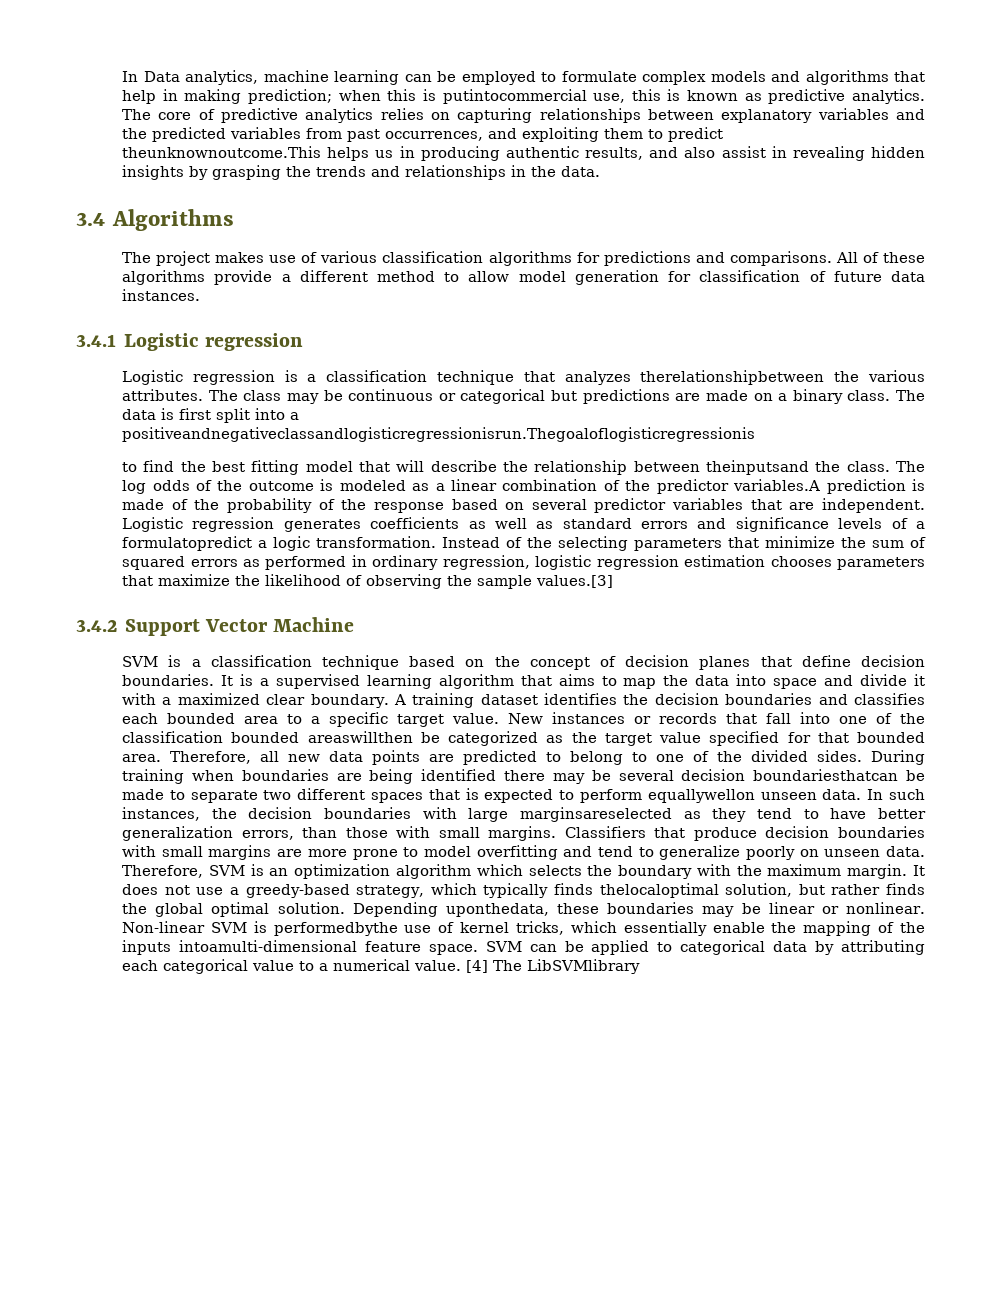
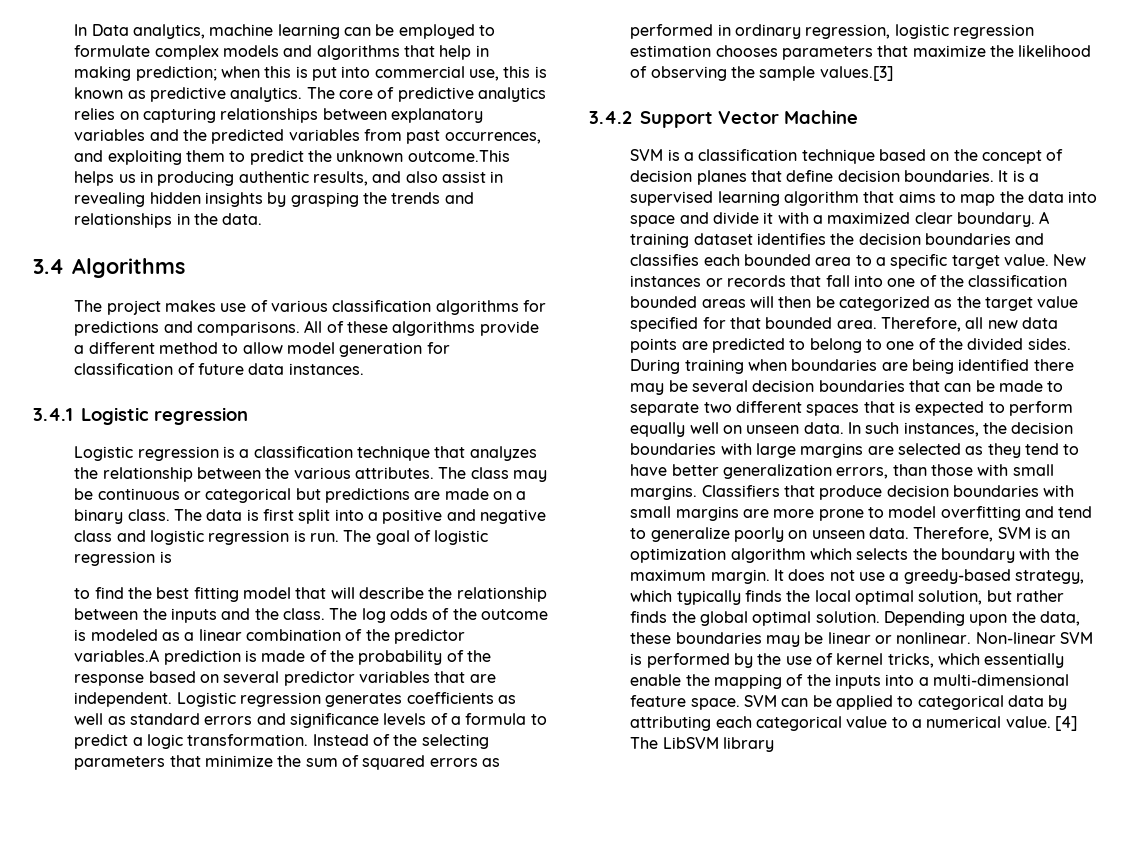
- In Data analytics, machine learning can be employed to formulate complex models and algorithms that help in making prediction; when this is putintocommercial use, this is known as predictive analytics.
+ In Data analytics, machine learning can be employed to formulate complex models and algorithms that help in making prediction; when this is put into commercial use, this is known as predictive analytics.
- The core of predictive analytics relies on capturing relationships between explanatory variables and the predicted variables from past occurrences, and exploiting them to predict theunknownoutcome.This helps us in producing authentic results, and also assist in revealing hidden insights by grasping the trends and relationships in the data.
+ The core of predictive analytics relies on capturing relationships between explanatory variables and the predicted variables from past occurrences, and exploiting them to predict the unknown outcome.This helps us in producing authentic results, and also assist in revealing hidden insights by grasping the trends and relationships in the data.
- Logistic regression is a classification technique that analyzes therelationshipbetween the various attributes.
+ Logistic regression is a classification technique that analyzes the relationship between the various attributes.
- The data is first split into a positiveandnegativeclassandlogisticregressionisrun.Thegoaloflogisticregressionis
+ The data is first split into a positive and negative class and logistic regression is run. The goal of logistic regression is
- to find the best fitting model that will describe the relationship between theinputsand the class.
+ to find the best fitting model that will describe the relationship between the inputs and the class.
- Logistic regression generates coefficients as well as standard errors and significance levels of a formulatopredict a logic transformation.
+ Logistic regression generates coefficients as well as standard errors and significance levels of a formula to predict a logic transformation.
- New instances or records that fall into one of the classification bounded areaswillthen be categorized as the target value specified for that bounded area.
+ New instances or records that fall into one of the classification bounded areas will then be categorized as the target value specified for that bounded area.
- During training when boundaries are being identified there may be several decision boundariesthatcan be made to separate two different spaces that is expected to perform equallywellon unseen data.
+ During training when boundaries are being identified there may be several decision boundaries that can be made to separate two different spaces that is expected to perform equally well on unseen data.
- In such instances, the decision boundaries with large marginsareselected as they tend to have better generalization errors, than those with small margins.
+ In such instances, the decision boundaries with large margins are selected as they tend to have better generalization errors, than those with small margins.
- It does not use a greedy-based strategy, which typically finds thelocaloptimal solution, but rather finds the global optimal solution.
+ It does not use a greedy-based strategy, which typically finds the local optimal solution, but rather finds the global optimal solution.
- Depending uponthedata, these boundaries may be linear or nonlinear.
+ Depending upon the data, these boundaries may be linear or nonlinear.
- Non-linear SVM is performedbythe use of kernel tricks, which essentially enable the mapping of the inputs intoamulti-dimensional feature space.
+ Non-linear SVM is performed by the use of kernel tricks, which essentially enable the mapping of the inputs into a multi-dimensional feature space.
- [4] The LibSVMlibrary
+ [4] The LibSVM library

